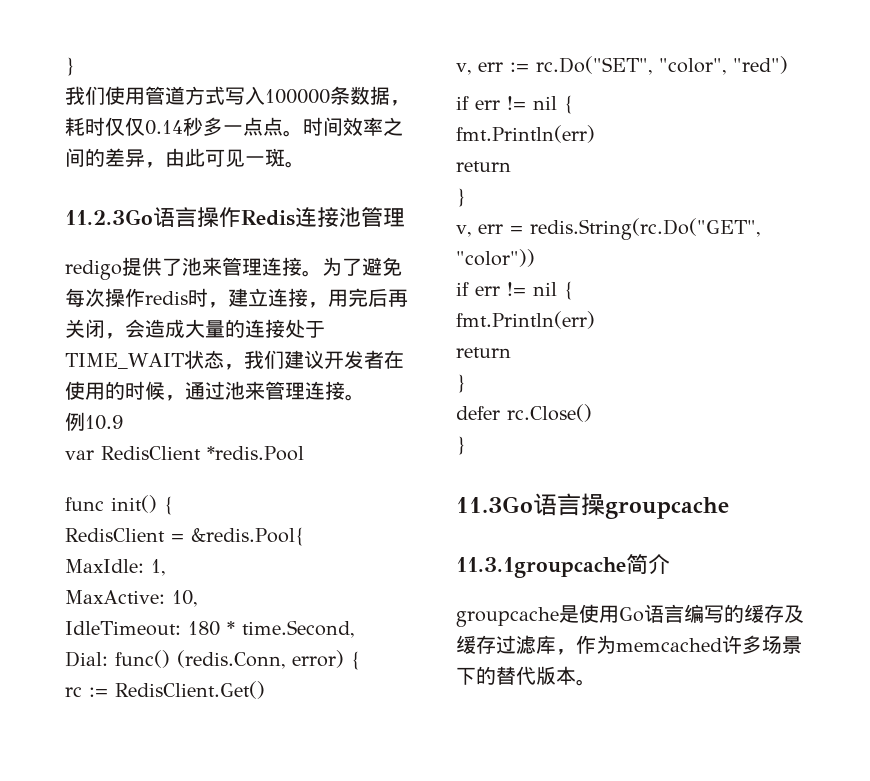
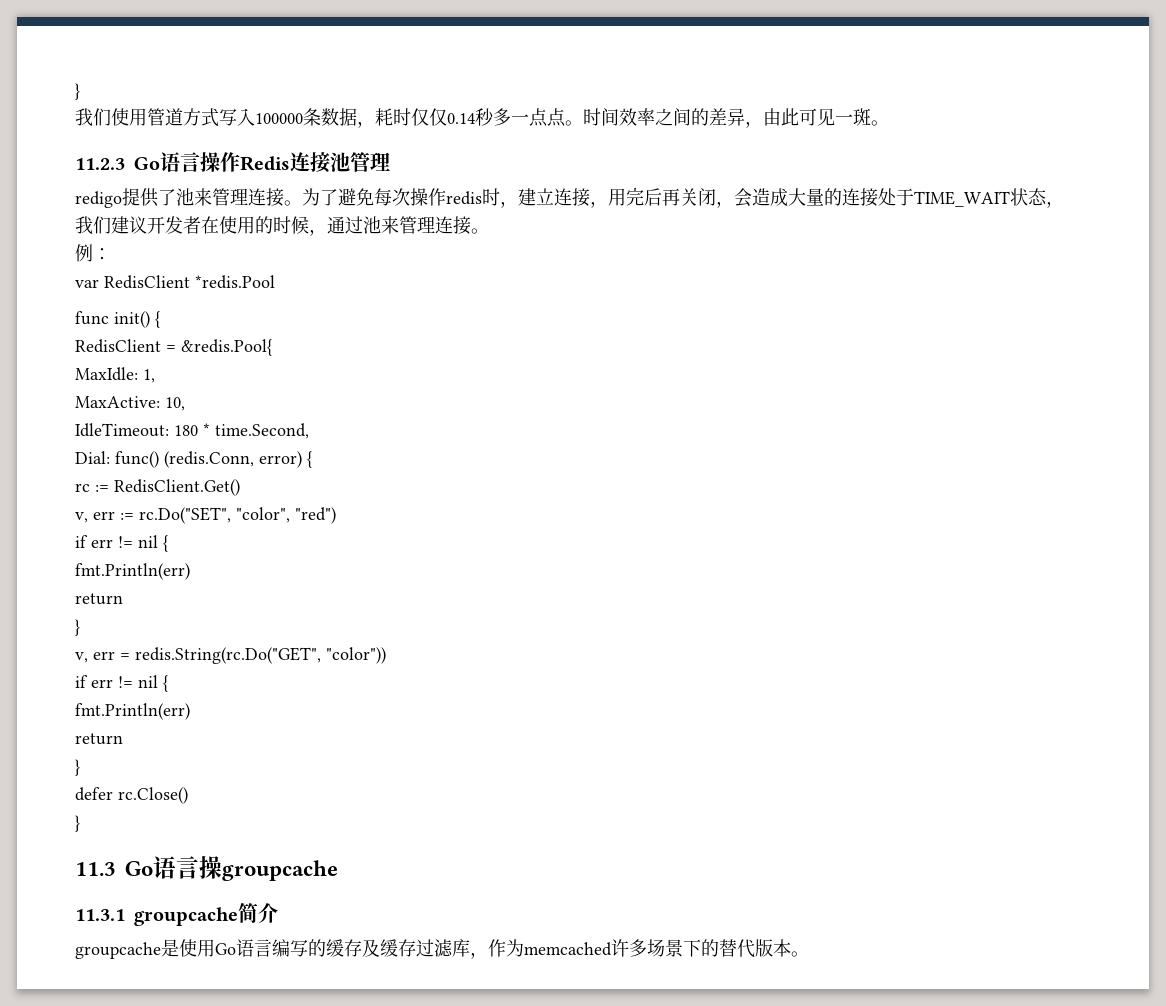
- 11.2.3Go语言操作Redis连接池管理
+ 11.2.3 Go语言操作Redis连接池管理
- 例10.9
+ 例：
- 11.3Go语言操groupcache
+ 11.3 Go语言操groupcache
- 11.3.1groupcache简介
+ 11.3.1 groupcache简介

